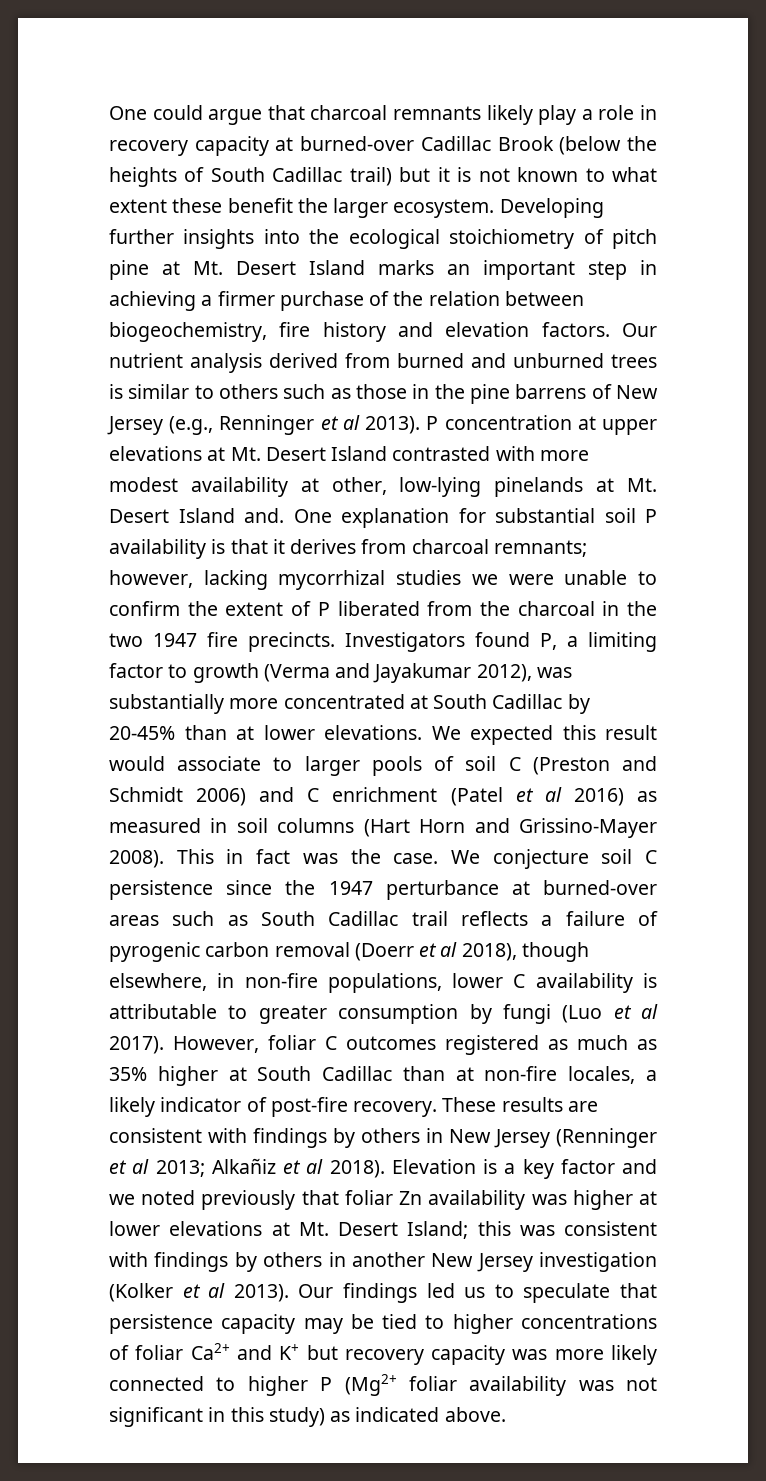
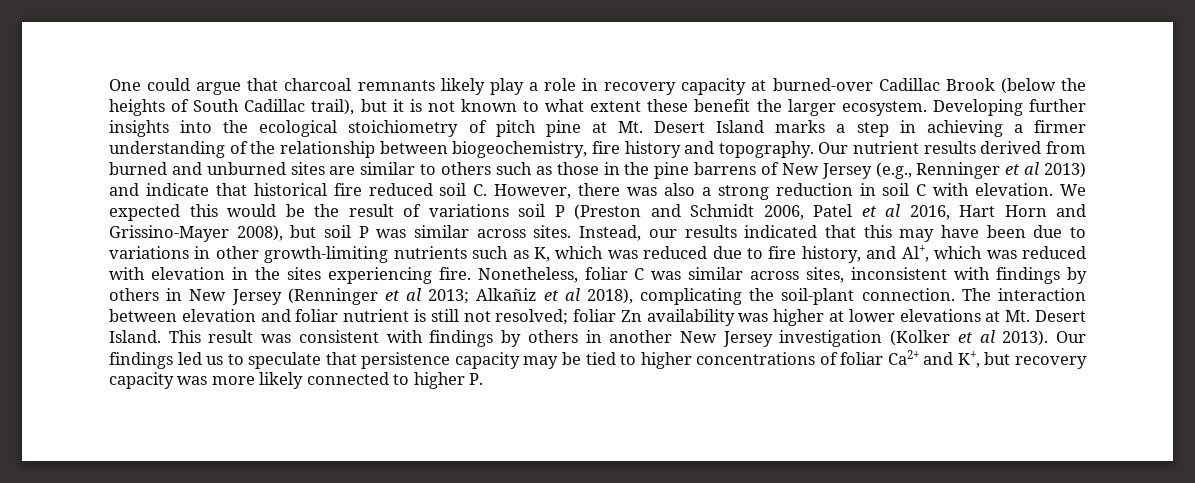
- One could argue that charcoal remnants likely play a role in recovery capacity at burned-over Cadillac Brook (below the heights of South Cadillac trail) but it is not known to what extent these benefit the larger ecosystem.
+ One could argue that charcoal remnants likely play a role in recovery capacity at burned-over Cadillac Brook (below the heights of South Cadillac trail), but it is not known to what extent these benefit the larger ecosystem.
- Developing further insights into the ecological stoichiometry of pitch pine at Mt. Desert Island marks an important step in achieving a firmer purchase of the relation between biogeochemistry, fire history and elevation factors.
+ Developing further insights into the ecological stoichiometry of pitch pine at Mt. Desert Island marks a step in achieving a firmer understanding of the relationship between biogeochemistry, fire history and topography.
- Our nutrient analysis derived from burned and unburned trees is similar to others such as those in the pine barrens of New Jersey (e.g., Renninger et al 2013). P concentration at upper elevations at Mt. Desert Island contrasted with more modest availability at other, low-lying pinelands at Mt. Desert Island and. One explanation for substantial soil P availability is that it derives from charcoal remnants; however, lacking mycorrhizal studies we were unable to confirm the extent of P liberated from the charcoal in the two 1947 fire precincts. Investigators found P, a limiting factor to growth (Verma and Jayakumar 2012), was substantially more concentrated at South Cadillac by 20-45% than at lower elevations. We expected this result would associate to larger pools of soil C (Preston and Schmidt 2006) and C enrichment (Patel et al 2016) as measured in soil columns (Hart Horn and Grissino-Mayer 2008). This in fact was the case. We conjecture soil C persistence since the 1947 perturbance at burned-over areas such as South Cadillac trail reflects a failure of pyrogenic carbon removal (Doerr et al 2018), though elsewhere, in non-fire populations, lower C availability is attributable to greater consumption by fungi (Luo et al 2017). However, foliar C outcomes registered as much as 35% higher at South Cadillac than at non-fire locales, a likely indicator of post-fire recovery. These results are consistent with findings by others in New Jersey (Renninger et al 2013;
+ Our nutrient results derived from burned and unburned sites are similar to others such as those in the pine barrens of New Jersey (e.g., Renninger et al 2013) and indicate that historical fire reduced soil C. However, there was also a strong reduction in soil C with elevation. We expected this would be the result of variations soil P (Preston and Schmidt 2006, Patel et al 2016, Hart Horn and Grissino-Mayer 2008), but soil P was similar across sites. Instead, our results indicated that this may have been due to variations in other growth-limiting nutrients such as K, which was reduced due to fire history, and Al+, which was reduced with elevation in the sites experiencing fire. Nonetheless, foliar C was similar across sites, inconsistent with findings by others in New Jersey (Renninger et al 2013;
- Alkañiz et al 2018). Elevation is a key factor and we noted previously that foliar Zn availability was higher at lower elevations at Mt. Desert Island; this was consistent with findings by others in another New Jersey investigation (Kolker et al 2013).
+ Alkañiz et al 2018), complicating the soil-plant connection. The interaction between elevation and foliar nutrient is still not resolved; foliar Zn availability was higher at lower elevations at Mt. Desert Island. This result was consistent with findings by others in another New Jersey investigation (Kolker et al 2013).
- Our findings led us to speculate that persistence capacity may be tied to higher concentrations of foliar Ca2+ and K+ but recovery capacity was more likely connected to higher P (Mg2+ foliar availability was not significant in this study) as indicated above.
+ Our findings led us to speculate that persistence capacity may be tied to higher concentrations of foliar Ca2+ and K+, but recovery capacity was more likely connected to higher P.

